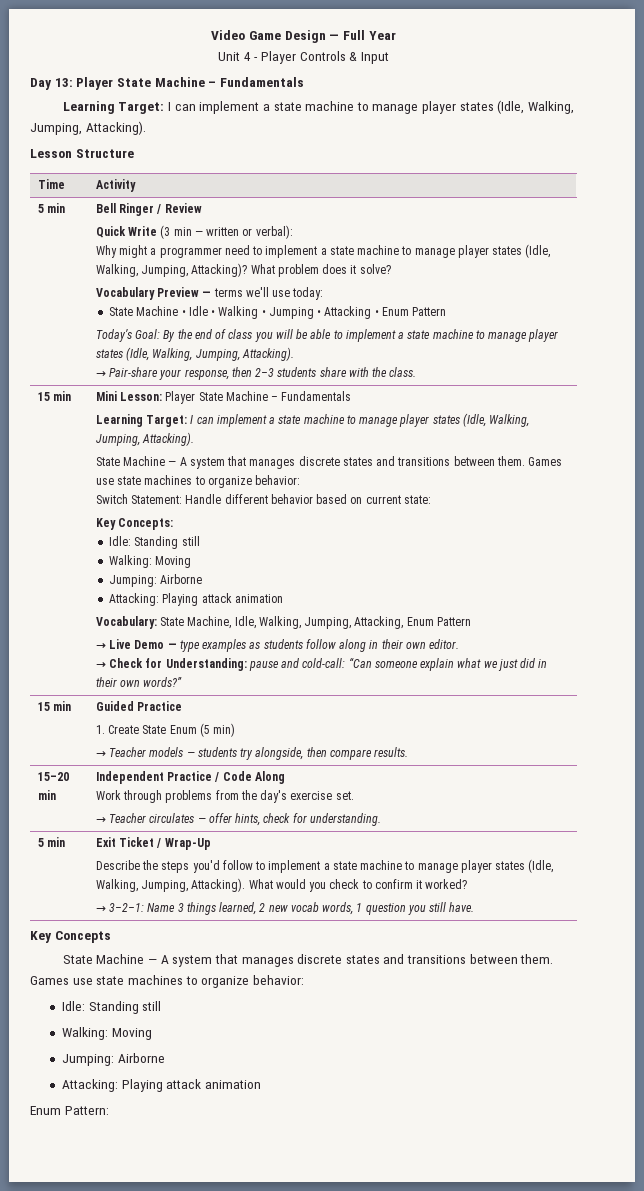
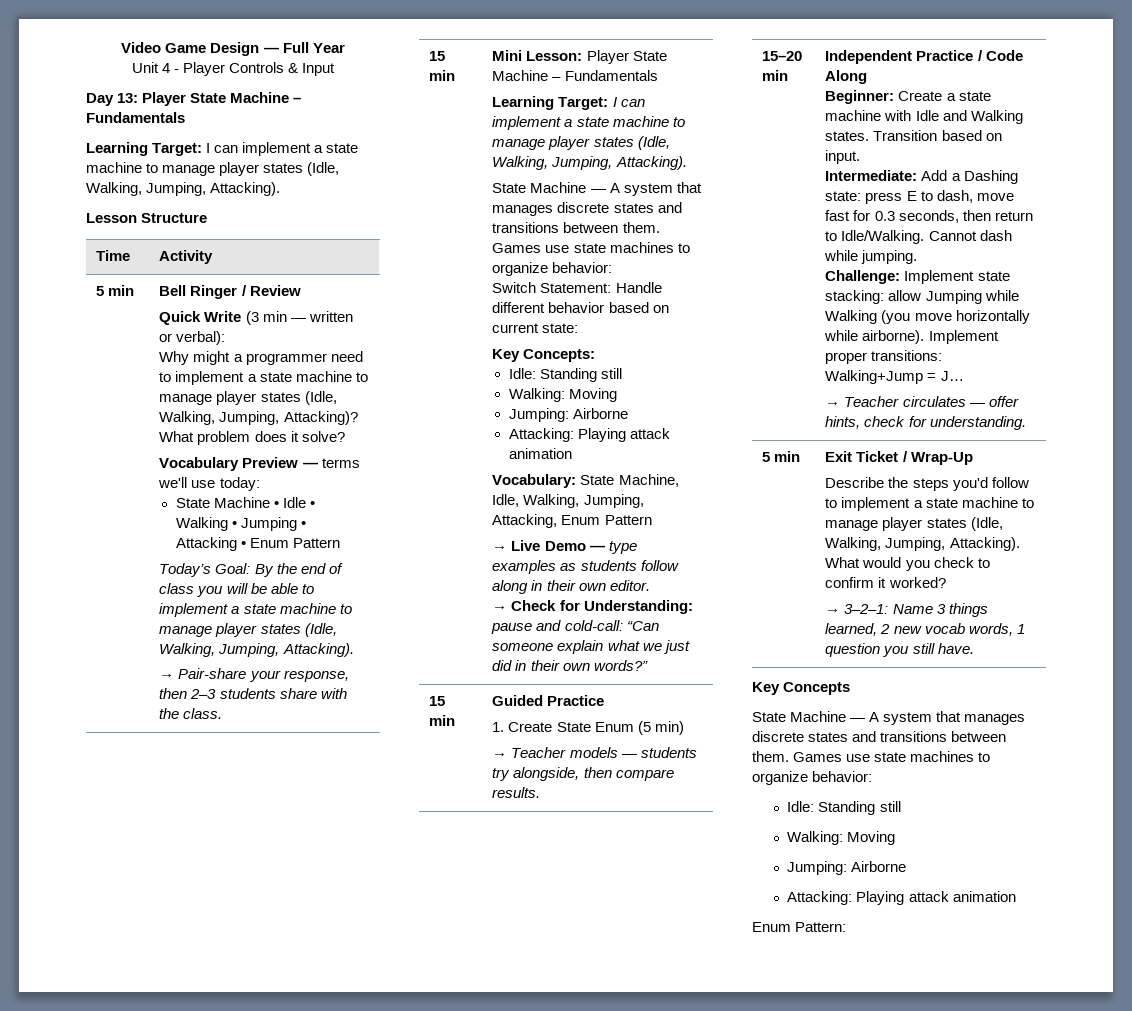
- Work through problems from the day's exercise set.
+ Beginner: Create a state machine with Idle and Walking states. Transition based on input.
+ Intermediate: Add a Dashing state: press E to dash, move fast for 0.3 seconds, then return to Idle/Walking. Cannot dash while jumping.
+ Challenge: Implement state stacking: allow Jumping while Walking (you move horizontally while airborne). Implement proper transitions: Walking+Jump = J…

